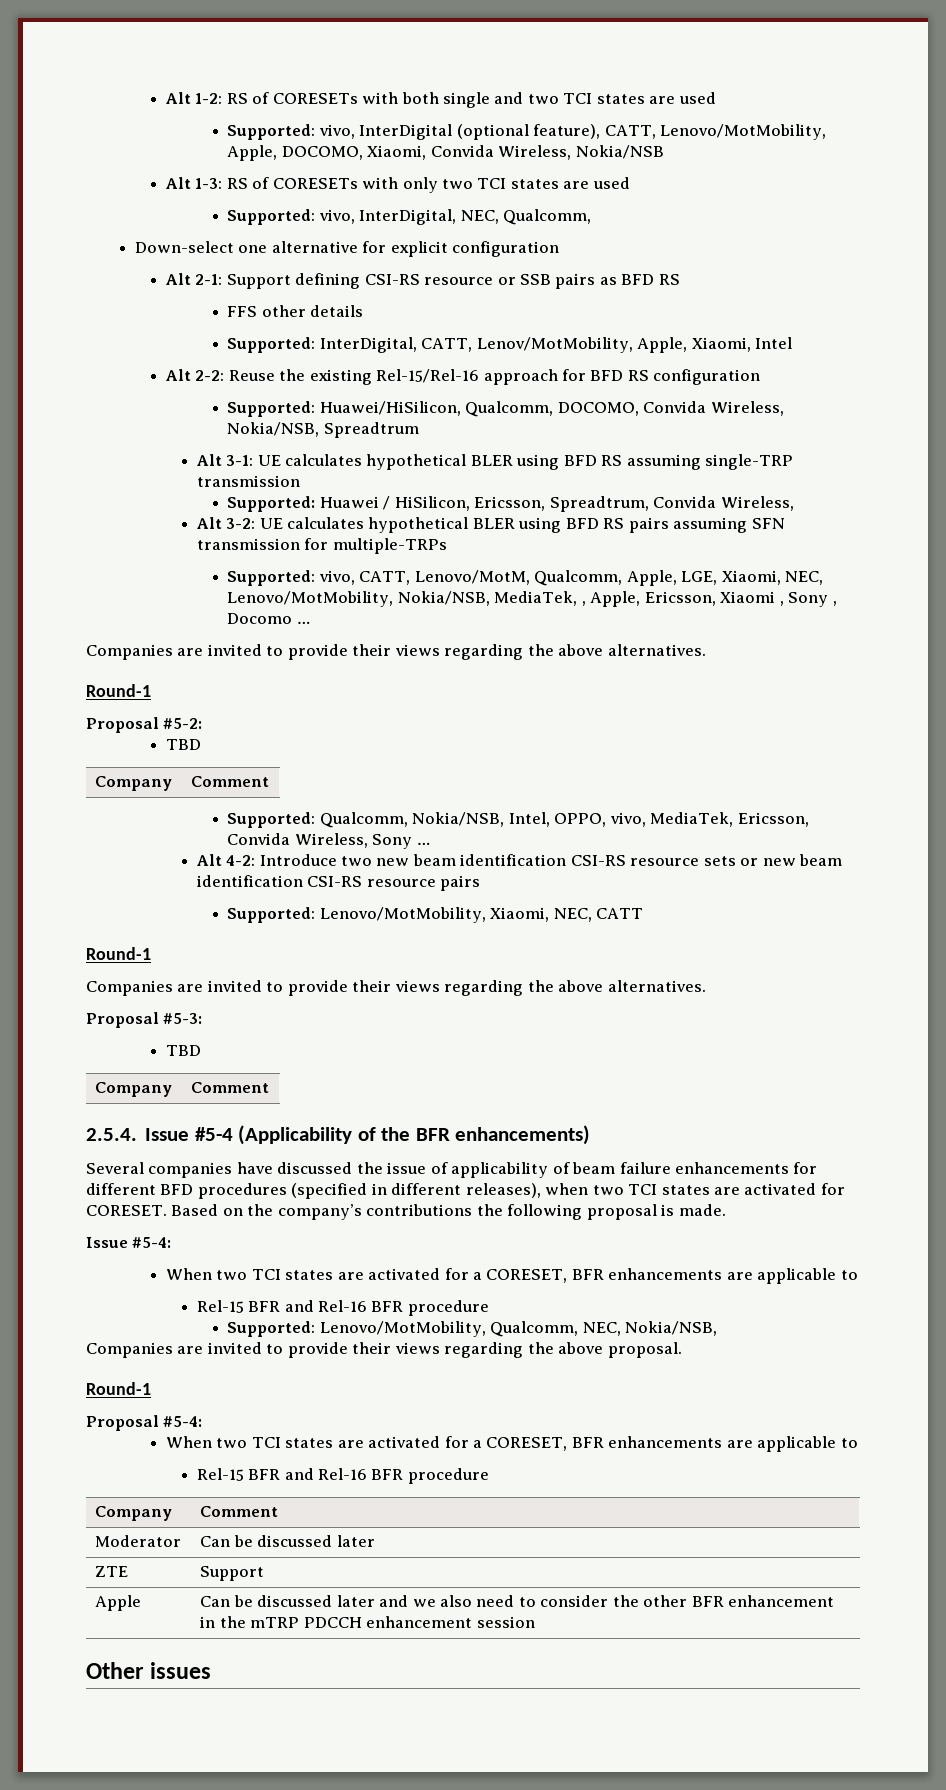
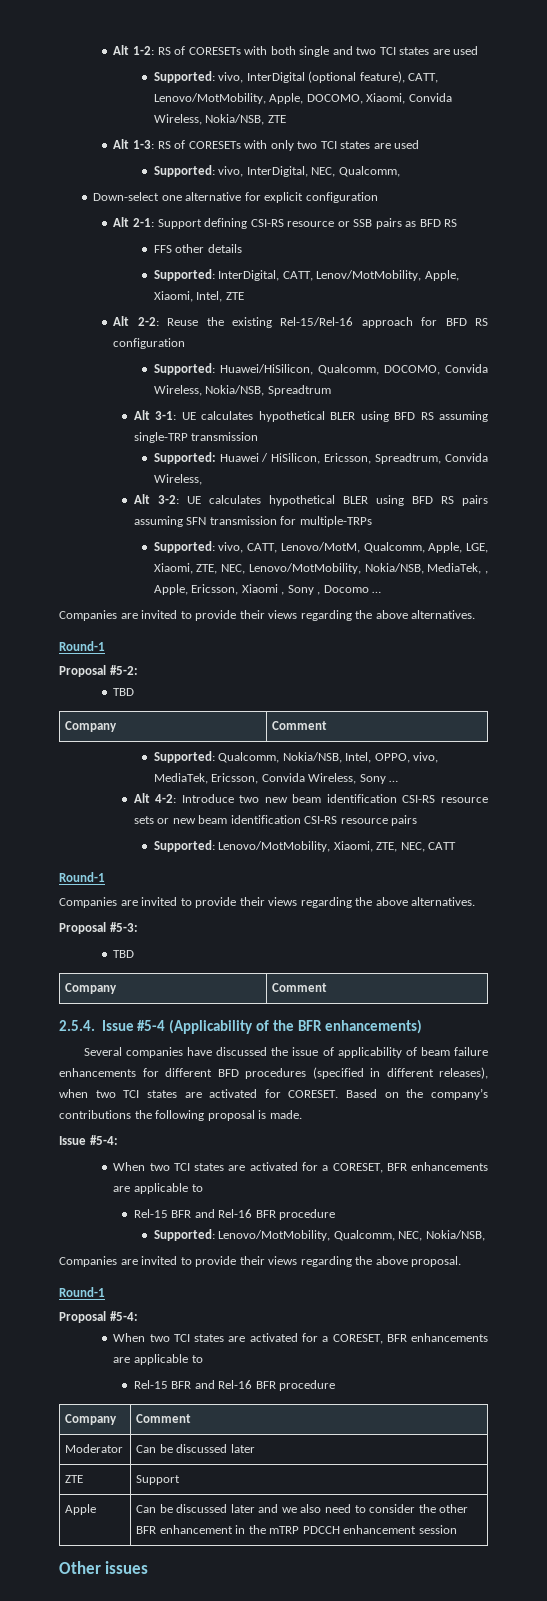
- Supported: vivo, InterDigital (optional feature), CATT, Lenovo/MotMobility, Apple, DOCOMO, Xiaomi, Convida Wireless, Nokia/NSB
+ Supported: vivo, InterDigital (optional feature), CATT, Lenovo/MotMobility, Apple, DOCOMO, Xiaomi, Convida Wireless, Nokia/NSB, ZTE
- Supported: InterDigital, CATT, Lenov/MotMobility, Apple, Xiaomi, Intel
+ Supported: InterDigital, CATT, Lenov/MotMobility, Apple, Xiaomi, Intel, ZTE
- Supported: vivo, CATT, Lenovo/MotM, Qualcomm, Apple, LGE, Xiaomi, NEC, Lenovo/MotMobility, Nokia/NSB, MediaTek, , Apple, Ericsson, Xiaomi , Sony , Docomo …
+ Supported: vivo, CATT, Lenovo/MotM, Qualcomm, Apple, LGE, Xiaomi, ZTE, NEC, Lenovo/MotMobility, Nokia/NSB, MediaTek, , Apple, Ericsson, Xiaomi , Sony , Docomo …
- Supported: Lenovo/MotMobility, Xiaomi, NEC, CATT
+ Supported: Lenovo/MotMobility, Xiaomi, ZTE, NEC, CATT

